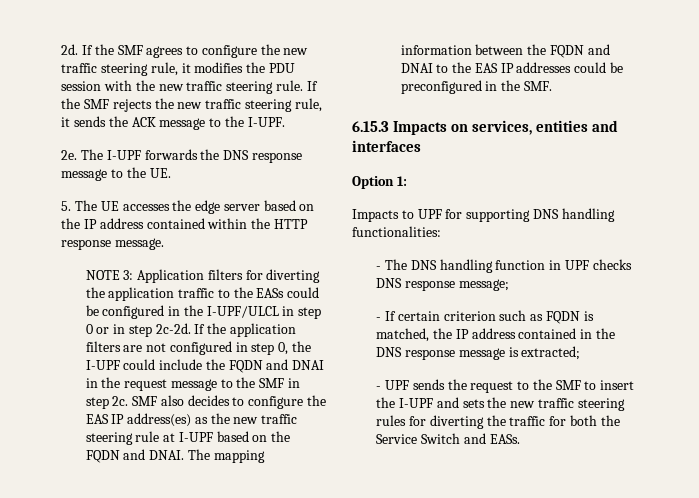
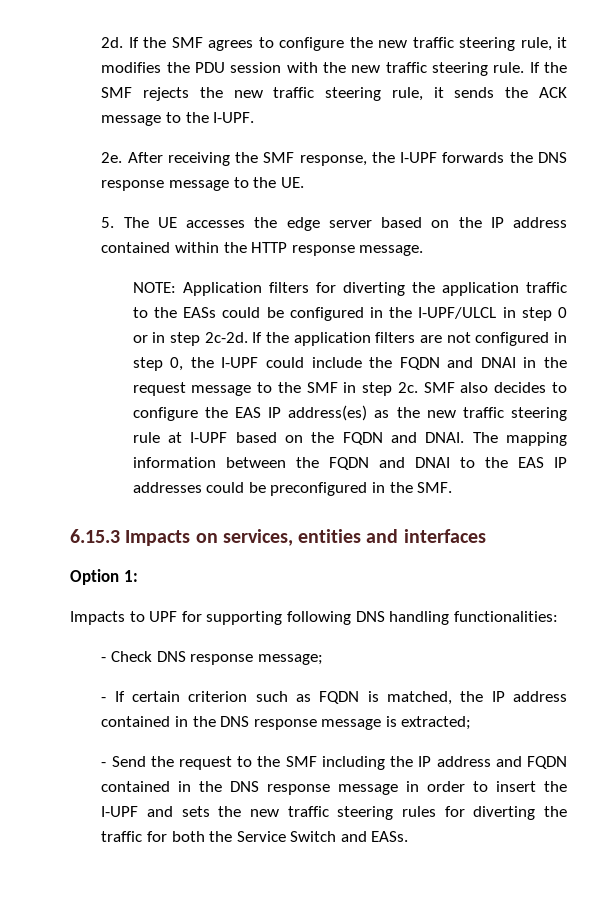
- The I-UPF forwards the DNS response message to the UE.
+ After receiving the SMF response, the I-UPF forwards the DNS response message to the UE.
- NOTE 3: Application filters for diverting the application traffic to the EASs could be configured in the I-UPF/ULCL in step 0 or in step 2c-2d.
+ NOTE: Application filters for diverting the application traffic to the EASs could be configured in the I-UPF/ULCL in step 0 or in step 2c-2d.
- Impacts to UPF for supporting DNS handling functionalities:
+ Impacts to UPF for supporting following DNS handling functionalities:
- - The DNS handling function in UPF checks DNS response message;
+ - Check DNS response message;
- - UPF sends the request to the SMF to insert the I-UPF and sets the new traffic steering rules for diverting the traffic for both the Service Switch and EASs.
+ - Send the request to the SMF including the IP address and FQDN contained in the DNS response message in order to insert the I-UPF and sets the new traffic steering rules for diverting the traffic for both the Service Switch and EASs.

